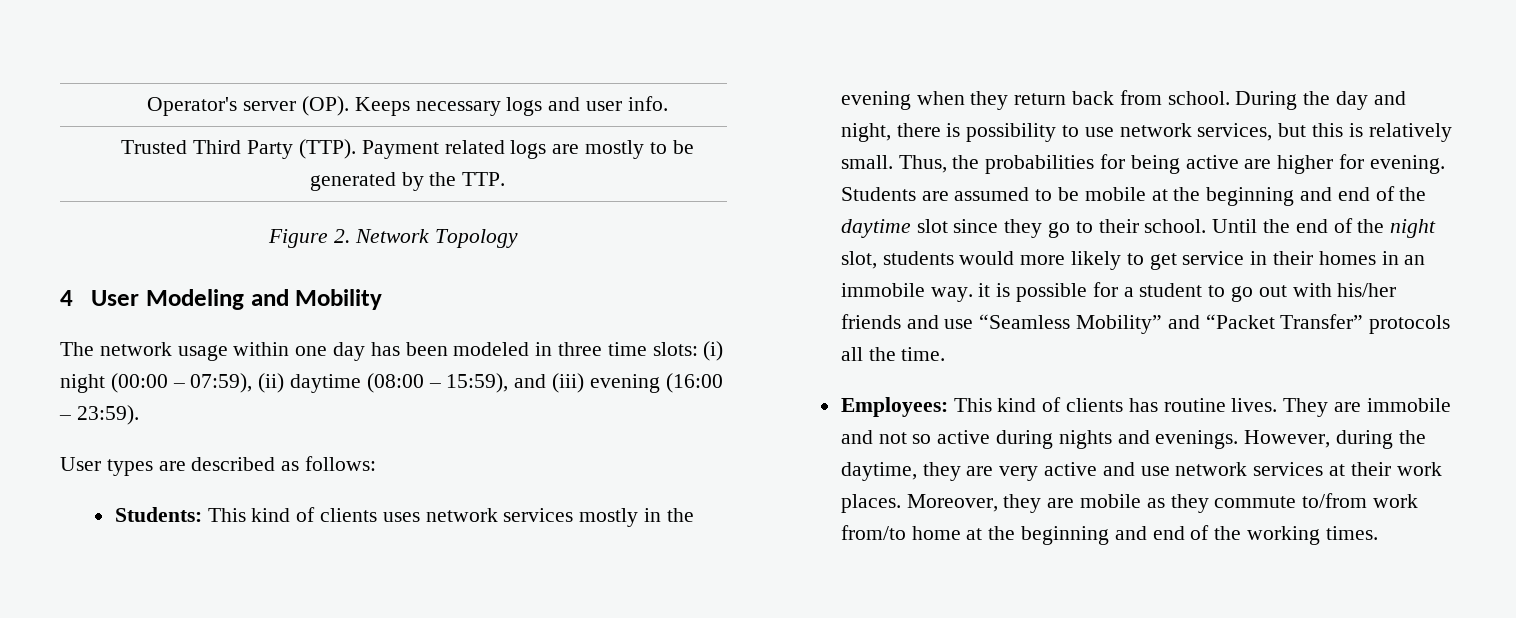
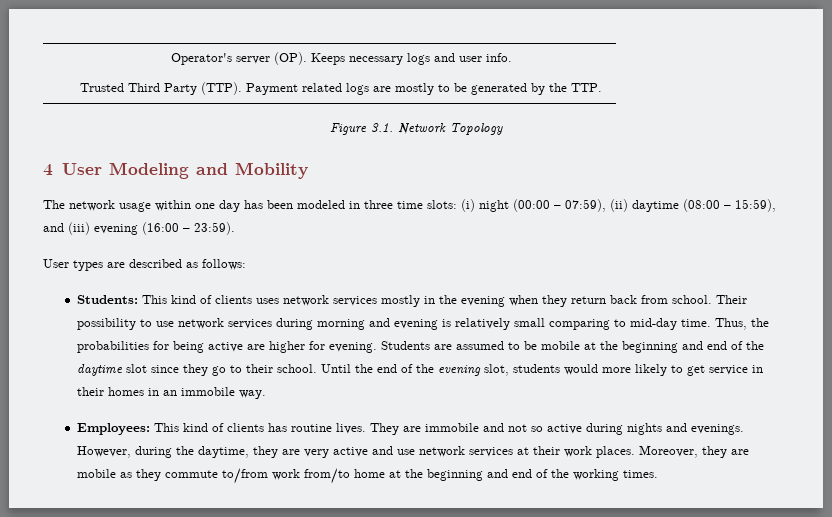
- Figure 2. Network Topology
+ Figure 3.1. Network Topology
- During the day and night, there is possibility to use network services, but this is relatively small.
+ Their possibility to use network services during morning and evening is relatively small comparing to mid-day time.
- Until the end of the night slot, students would more likely to get service in their homes in an immobile way. it is possible for a student to go out with his/her friends and use “Seamless Mobility” and “Packet Transfer” protocols all the time.
+ Until the end of the evening slot, students would more likely to get service in their homes in an immobile way.

